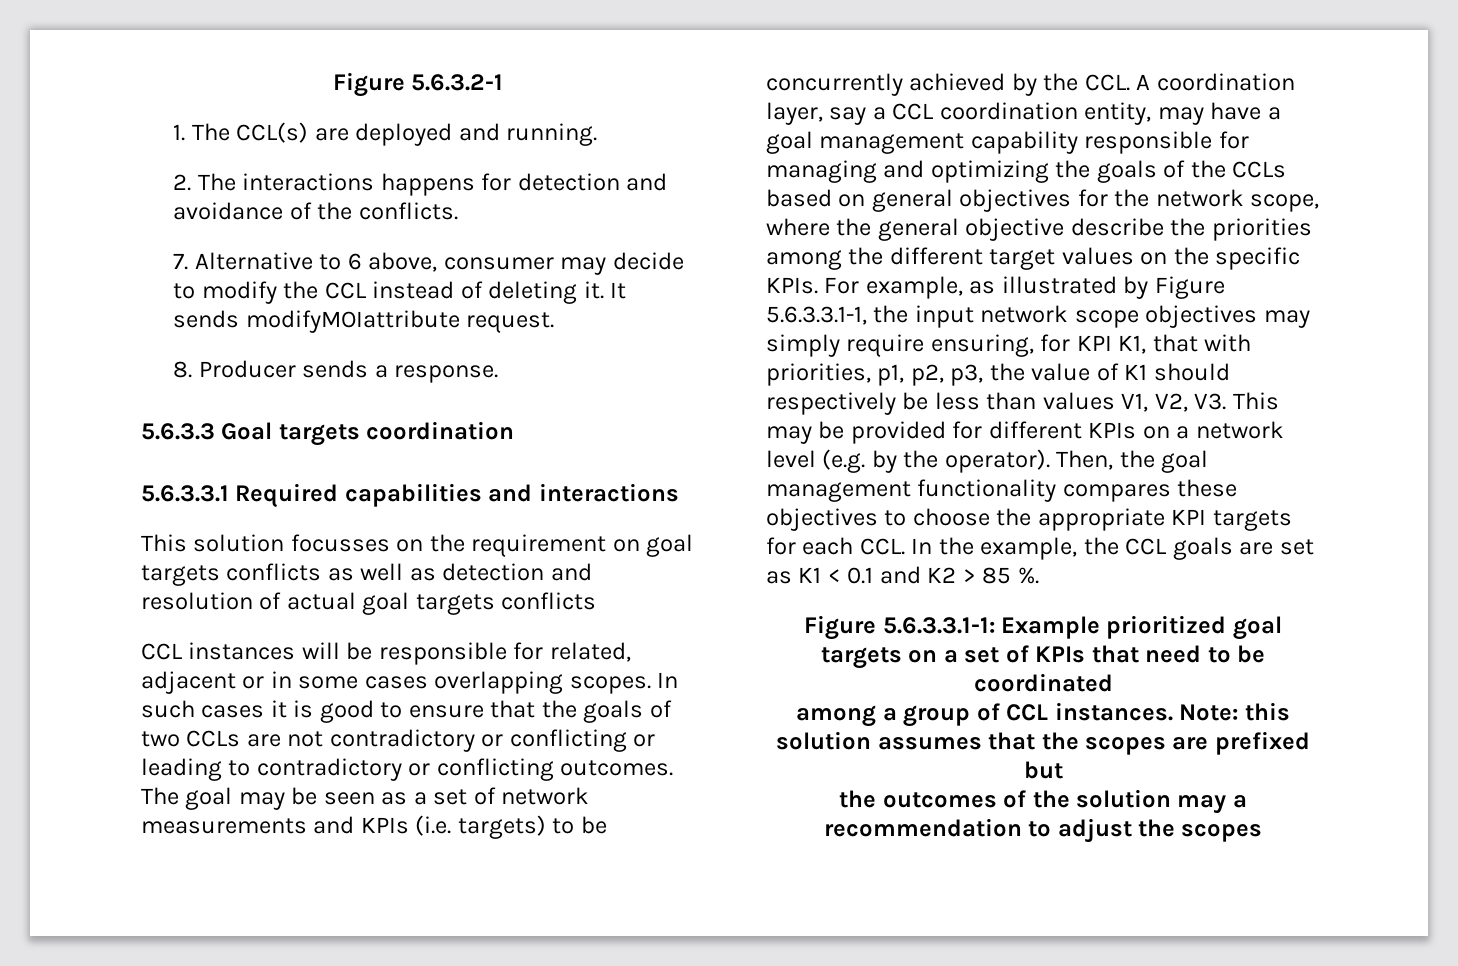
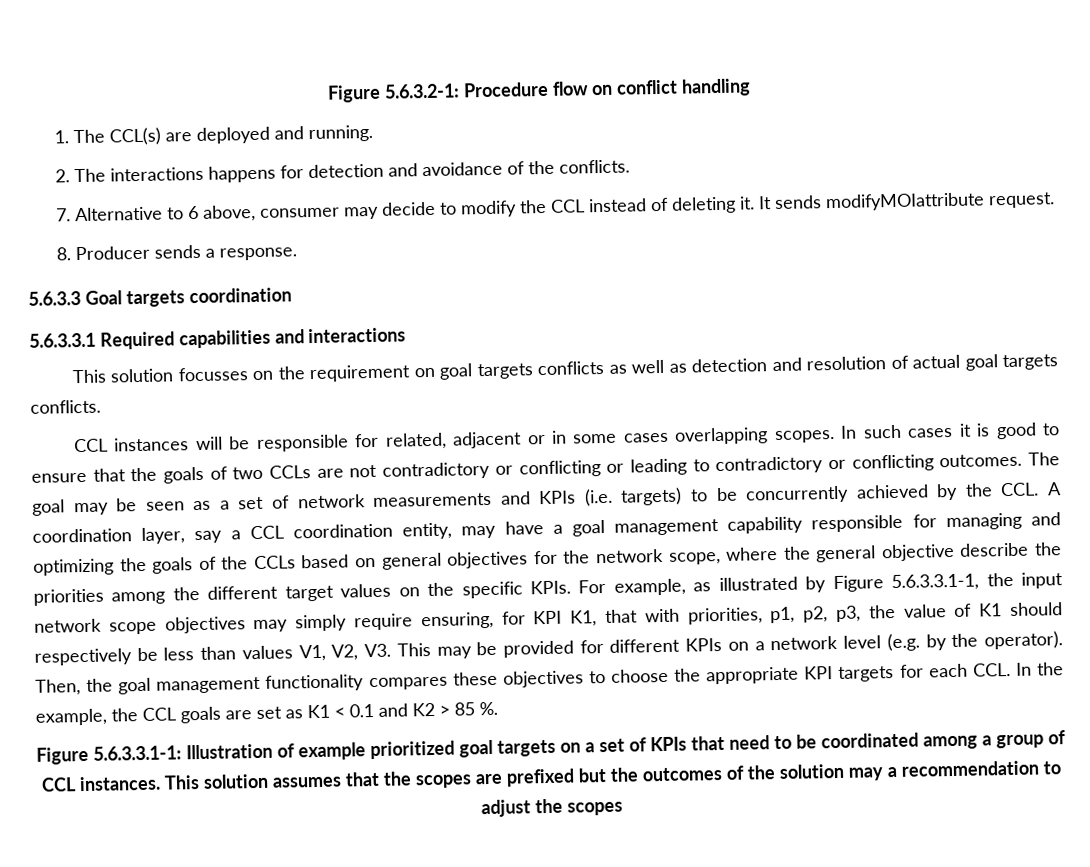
- Figure 5.6.3.2-1
+ Figure 5.6.3.2-1: Procedure flow on conflict handling
- This solution focusses on the requirement on goal targets conflicts as well as detection and resolution of actual goal targets conflicts
+ This solution focusses on the requirement on goal targets conflicts as well as detection and resolution of actual goal targets conflicts.
- Figure 5.6.3.3.1-1: Example prioritized goal targets on a set of KPIs that need to be coordinated
- among a group of CCL instances.
+ Figure 5.6.3.3.1-1: Illustration of example prioritized goal targets on a set of KPIs that need to be coordinated among a group of CCL instances.
- Note: this solution assumes that the scopes are prefixed but
- the outcomes of the solution may a recommendation to adjust the scopes
+ This solution assumes that the scopes are prefixed but the outcomes of the solution may a recommendation to adjust the scopes

